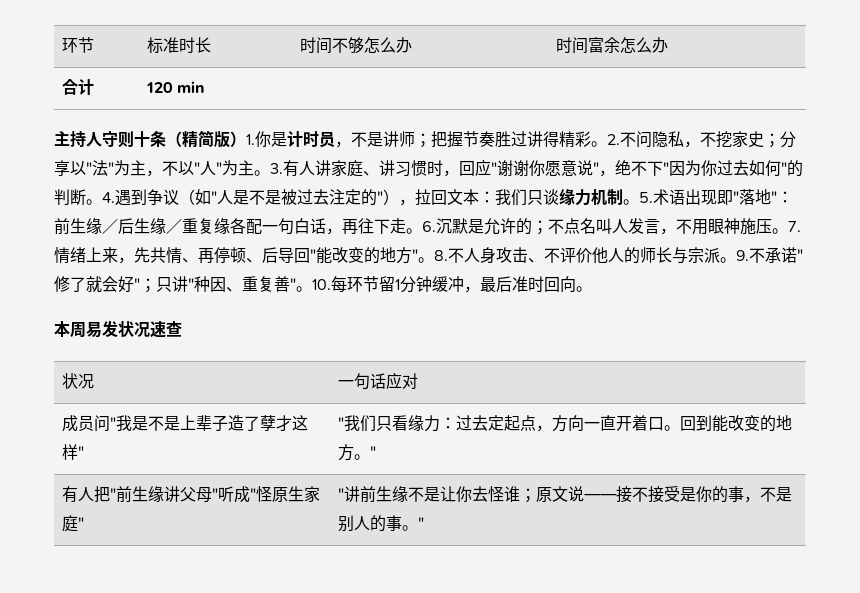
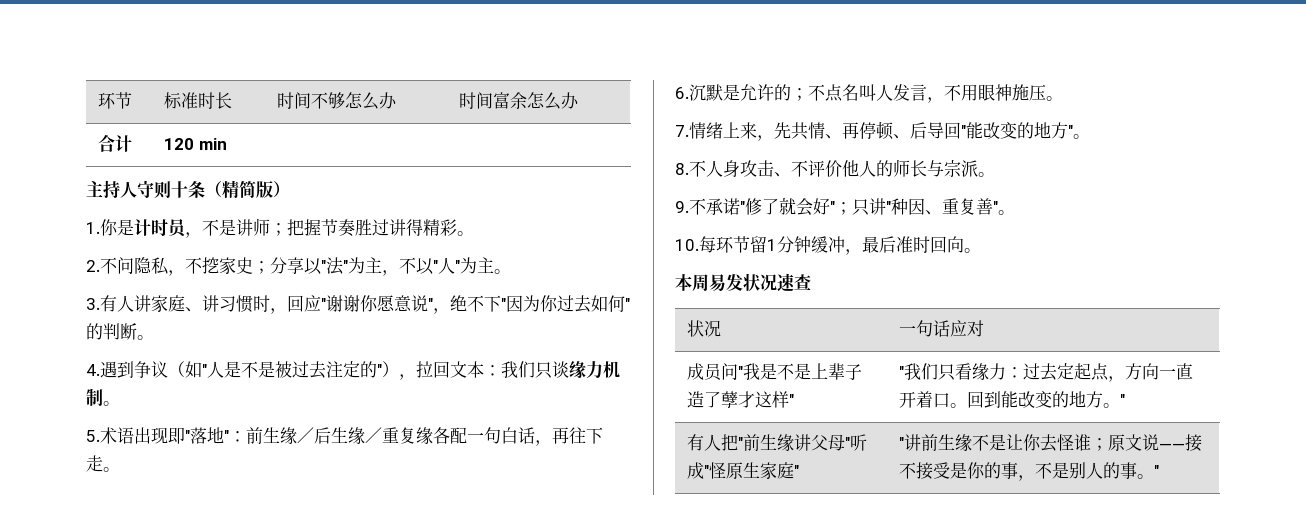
- 主持人守则十条（精简版）1.你是计时员，不是讲师；
+ 主持人守则十条（精简版）
+ 1.你是计时员，不是讲师；
- 把握节奏胜过讲得精彩。2.不问隐私，不挖家史；
+ 把握节奏胜过讲得精彩。
+ 2.不问隐私，不挖家史；
- 分享以"法"为主，不以"人"为主。3.有人讲家庭、讲习惯时，回应"谢谢你愿意说"，绝不下"因为你过去如何"的判断。4.遇到争议（如"人是不是被过去注定的"），拉回文本：
+ 分享以"法"为主，不以"人"为主。
+ 3.有人讲家庭、讲习惯时，回应"谢谢你愿意说"，绝不下"因为你过去如何"的判断。
+ 4.遇到争议（如"人是不是被过去注定的"），拉回文本：
- 我们只谈缘力机制。5.术语出现即"落地"：
+ 我们只谈缘力机制。
+ 5.术语出现即"落地"：
- 前生缘／后生缘／重复缘各配一句白话，再往下走。6.沉默是允许的；
+ 前生缘／后生缘／重复缘各配一句白话，再往下走。
+ 6.沉默是允许的；
- 不点名叫人发言，不用眼神施压。7.情绪上来，先共情、再停顿、后导回"能改变的地方"。8.不人身攻击、不评价他人的师长与宗派。9.不承诺"修了就会好"；
+ 不点名叫人发言，不用眼神施压。
+ 7.情绪上来，先共情、再停顿、后导回"能改变的地方"。
+ 8.不人身攻击、不评价他人的师长与宗派。
+ 9.不承诺"修了就会好"；
- 只讲"种因、重复善"。10.每环节留1分钟缓冲，最后准时回向。
+ 只讲"种因、重复善"。
+ 10.每环节留1分钟缓冲，最后准时回向。

